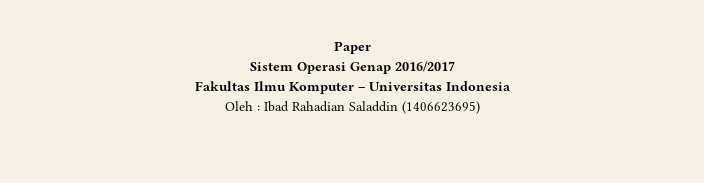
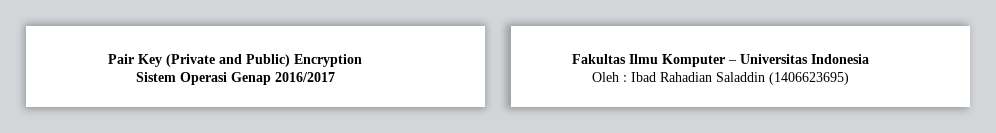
- Paper
+ Pair Key (Private and Public) Encryption

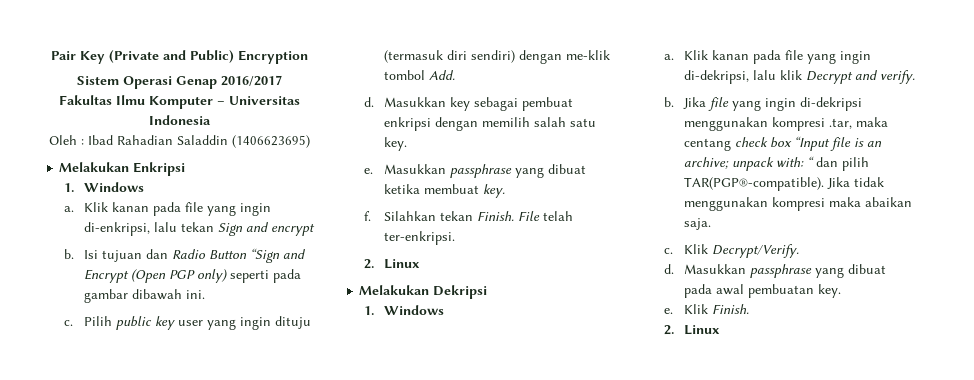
+ Melakukan Enkripsi
+ 1. Windows
+ a. Klik kanan pada file yang ingin di-enkripsi, lalu tekan Sign and encrypt
+ b. Isi tujuan dan Radio Button “Sign and Encrypt (Open PGP only) seperti pada gambar dibawah ini.
+ c. Pilih public key user yang ingin dituju (termasuk diri sendiri) dengan me-klik tombol Add.
+ d. Masukkan key sebagai pembuat enkripsi dengan memilih salah satu key.
+ e. Masukkan passphrase yang dibuat ketika membuat key.
+ f. Silahkan tekan Finish. File telah ter-enkripsi.
+ 2. Linux
+ Melakukan Dekripsi
+ 1. Windows
+ a. Klik kanan pada file yang ingin di-dekripsi, lalu klik Decrypt and verify.
+ b. Jika file yang ingin di-dekripsi menggunakan kompresi .tar, maka centang check box “Input file is an archive; unpack with: “ dan pilih TAR(PGP®-compatible). Jika tidak menggunakan kompresi maka abaikan saja.
+ c. Klik Decrypt/Verify.
+ d. Masukkan passphrase yang dibuat pada awal pembuatan key.
+ e. Klik Finish.
+ 2. Linux

